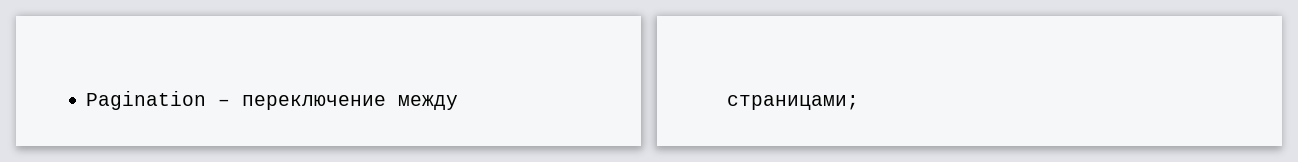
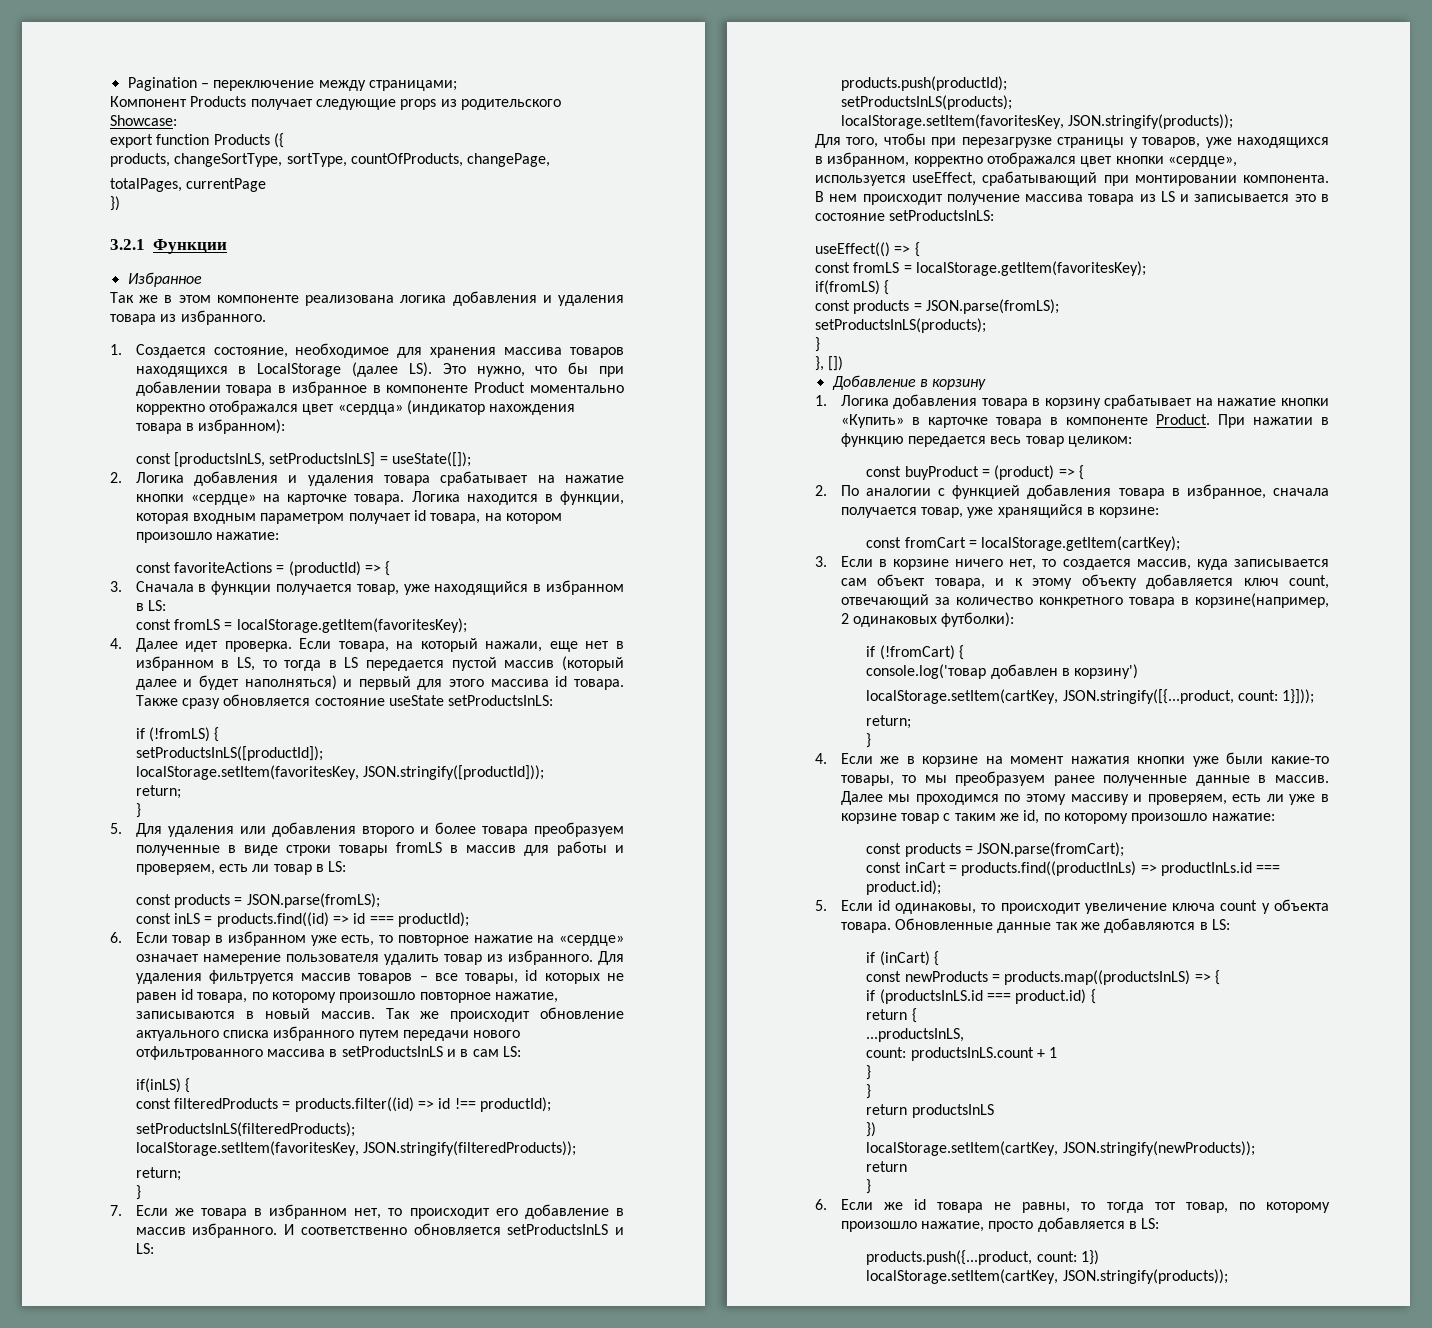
+ Компонент Products получает следующие props из родительского Showcase:
+ export function Products ({
+ products, changeSortType, sortType, countOfProducts, changePage,
+ totalPages, currentPage
+ })
+ 3.2.1 Функции
+ Избранное
+ Так же в этом компоненте реализована логика добавления и удаления товара из избранного.
+ 1. Создается состояние, необходимое для хранения массива товаров находящихся в LocalStorage (далее LS). Это нужно, что бы при добавлении товара в избранное в компоненте Product моментально корректно отображался цвет «сердца» (индикатор нахождения товара в избранном):
+ const [productsInLS, setProductsInLS] = useState([]);
+ 2. Логика добавления и удаления товара срабатывает на нажатие кнопки «сердце» на карточке товара. Логика находится в функции, которая входным параметром получает id товара, на котором произошло нажатие:
+ const favoriteActions = (productId) => {
+ 3. Сначала в функции получается товар, уже находящийся в избранном в LS:
+ const fromLS = localStorage.getItem(favoritesKey);
+ 4. Далее идет проверка. Если товара, на который нажали, еще нет в избранном в LS, то тогда в LS передается пустой массив (который далее и будет наполняться) и первый для этого массива id товара. Также сразу обновляется состояние useState setProductsInLS:
+ if (!fromLS) {
+ setProductsInLS([productId]);
+ localStorage.setItem(favoritesKey, JSON.stringify([productId]));
+ return;
+ }
+ 5. Для удаления или добавления второго и более товара преобразуем полученные в виде строки товары fromLS в массив для работы и проверяем, есть ли товар в LS:
+ const products = JSON.parse(fromLS);
+ const inLS = products.find((id) => id === productId);
+ 6. Если товар в избранном уже есть, то повторное нажатие на «сердце» означает намерение пользователя удалить товар из избранного. Для удаления фильтруется массив товаров – все товары, id которых не равен id товара, по которому произошло повторное нажатие, записываются в новый массив. Так же происходит обновление актуального списка избранного путем передачи нового отфильтрованного массива в setProductsInLS и в сам LS:
+ if(inLS) {
+ const filteredProducts = products.filter((id) => id !== productId);
+ setProductsInLS(filteredProducts);
+ localStorage.setItem(favoritesKey, JSON.stringify(filteredProducts));
+ return;
+ }
+ 7. Если же товара в избранном нет, то происходит его добавление в массив избранного. И соответственно обновляется setProductsInLS и LS:
+ products.push(productId);
+ setProductsInLS(products);
+ localStorage.setItem(favoritesKey, JSON.stringify(products));
+ Для того, чтобы при перезагрузке страницы у товаров, уже находящихся в избранном, корректно отображался цвет кнопки «сердце», используется useEffect, срабатывающий при монтировании компонента. В нем происходит получение массива товара из LS и записывается это в состояние setProductsInLS:
+ useEffect(() => {
+ const fromLS = localStorage.getItem(favoritesKey);
+ if(fromLS) {
+ const products = JSON.parse(fromLS);
+ setProductsInLS(products);
+ }
+ }, [])
+ Добавление в корзину
+ 1. Логика добавления товара в корзину срабатывает на нажатие кнопки «Купить» в карточке товара в компоненте Product. При нажатии в функцию передается весь товар целиком:
+ const buyProduct = (product) => {
+ 2. По аналогии с функцией добавления товара в избранное, сначала получается товар, уже хранящийся в корзине:
+ const fromCart = localStorage.getItem(cartKey);
+ 3. Если в корзине ничего нет, то создается массив, куда записывается сам объект товара, и к этому объекту добавляется ключ count, отвечающий за количество конкретного товара в корзине(например, 2 одинаковых футболки):
+ if (!fromCart) {
+ console.log('товар добавлен в корзину')
+ localStorage.setItem(cartKey, JSON.stringify([{...product, count: 1}]));
+ return;
+ }
+ 4. Если же в корзине на момент нажатия кнопки уже были какие-то товары, то мы преобразуем ранее полученные данные в массив. Далее мы проходимся по этому массиву и проверяем, есть ли уже в корзине товар с таким же id, по которому произошло нажатие:
+ const products = JSON.parse(fromCart);
+ const inCart = products.find((productInLs) => productInLs.id === product.id);
+ 5. Если id одинаковы, то происходит увеличение ключа count у объекта товара. Обновленные данные так же добавляются в LS:
+ if (inCart) {
+ const newProducts = products.map((productsInLS) => {
+ if (productsInLS.id === product.id) {
+ return {
+ ...productsInLS,
+ count: productsInLS.count + 1
+ }
+ }
+ return productsInLS
+ })
+ localStorage.setItem(cartKey, JSON.stringify(newProducts));
+ return
+ }
+ 6. Если же id товара не равны, то тогда тот товар, по которому произошло нажатие, просто добавляется в LS:
+ products.push({...product, count: 1})
+ localStorage.setItem(cartKey, JSON.stringify(products));

